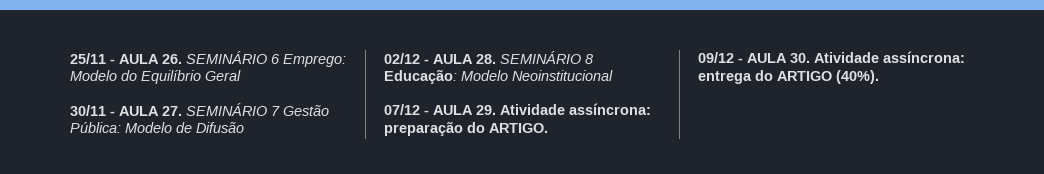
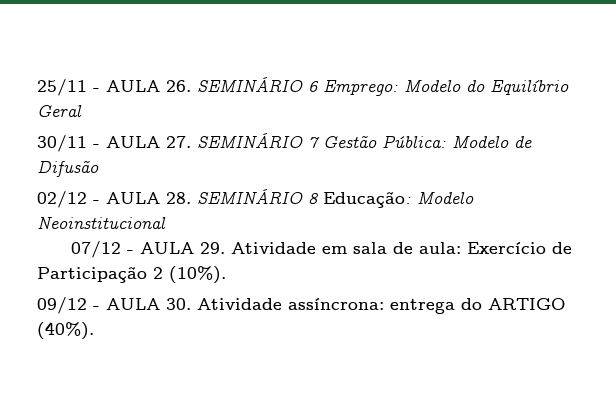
- 07/12 - AULA 29. Atividade assíncrona: preparação do ARTIGO.
+ 07/12 - AULA 29. Atividade em sala de aula: Exercício de Participação 2 (10%).

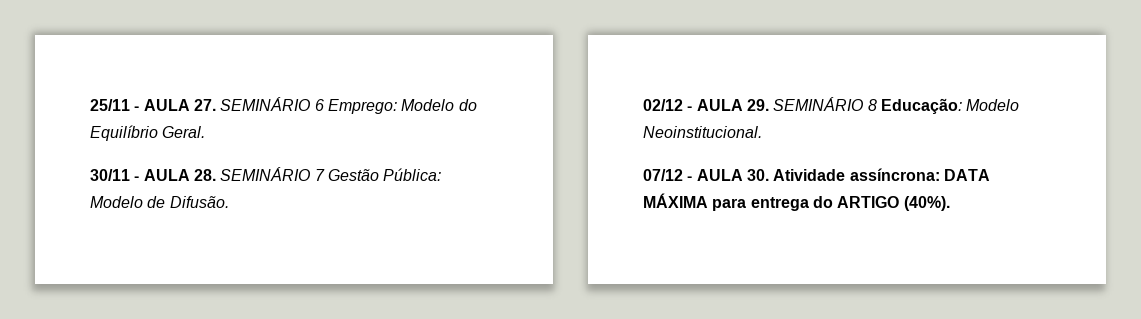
- 25/11 - AULA 26. SEMINÁRIO 6 Emprego: Modelo do Equilíbrio Geral
+ 25/11 - AULA 27. SEMINÁRIO 6 Emprego: Modelo do Equilíbrio Geral.
- 30/11 - AULA 27. SEMINÁRIO 7 Gestão Pública: Modelo de Difusão
+ 30/11 - AULA 28. SEMINÁRIO 7 Gestão Pública: Modelo de Difusão.
- 02/12 - AULA 28. SEMINÁRIO 8 Educação: Modelo Neoinstitucional
+ 02/12 - AULA 29. SEMINÁRIO 8 Educação: Modelo Neoinstitucional.
- 07/12 - AULA 29. Atividade em sala de aula: Exercício de Participação 2 (10%).
- 09/12 - AULA 30. Atividade assíncrona: entrega do ARTIGO (40%).
+ 07/12 - AULA 30. Atividade assíncrona: DATA MÁXIMA para entrega do ARTIGO (40%).

